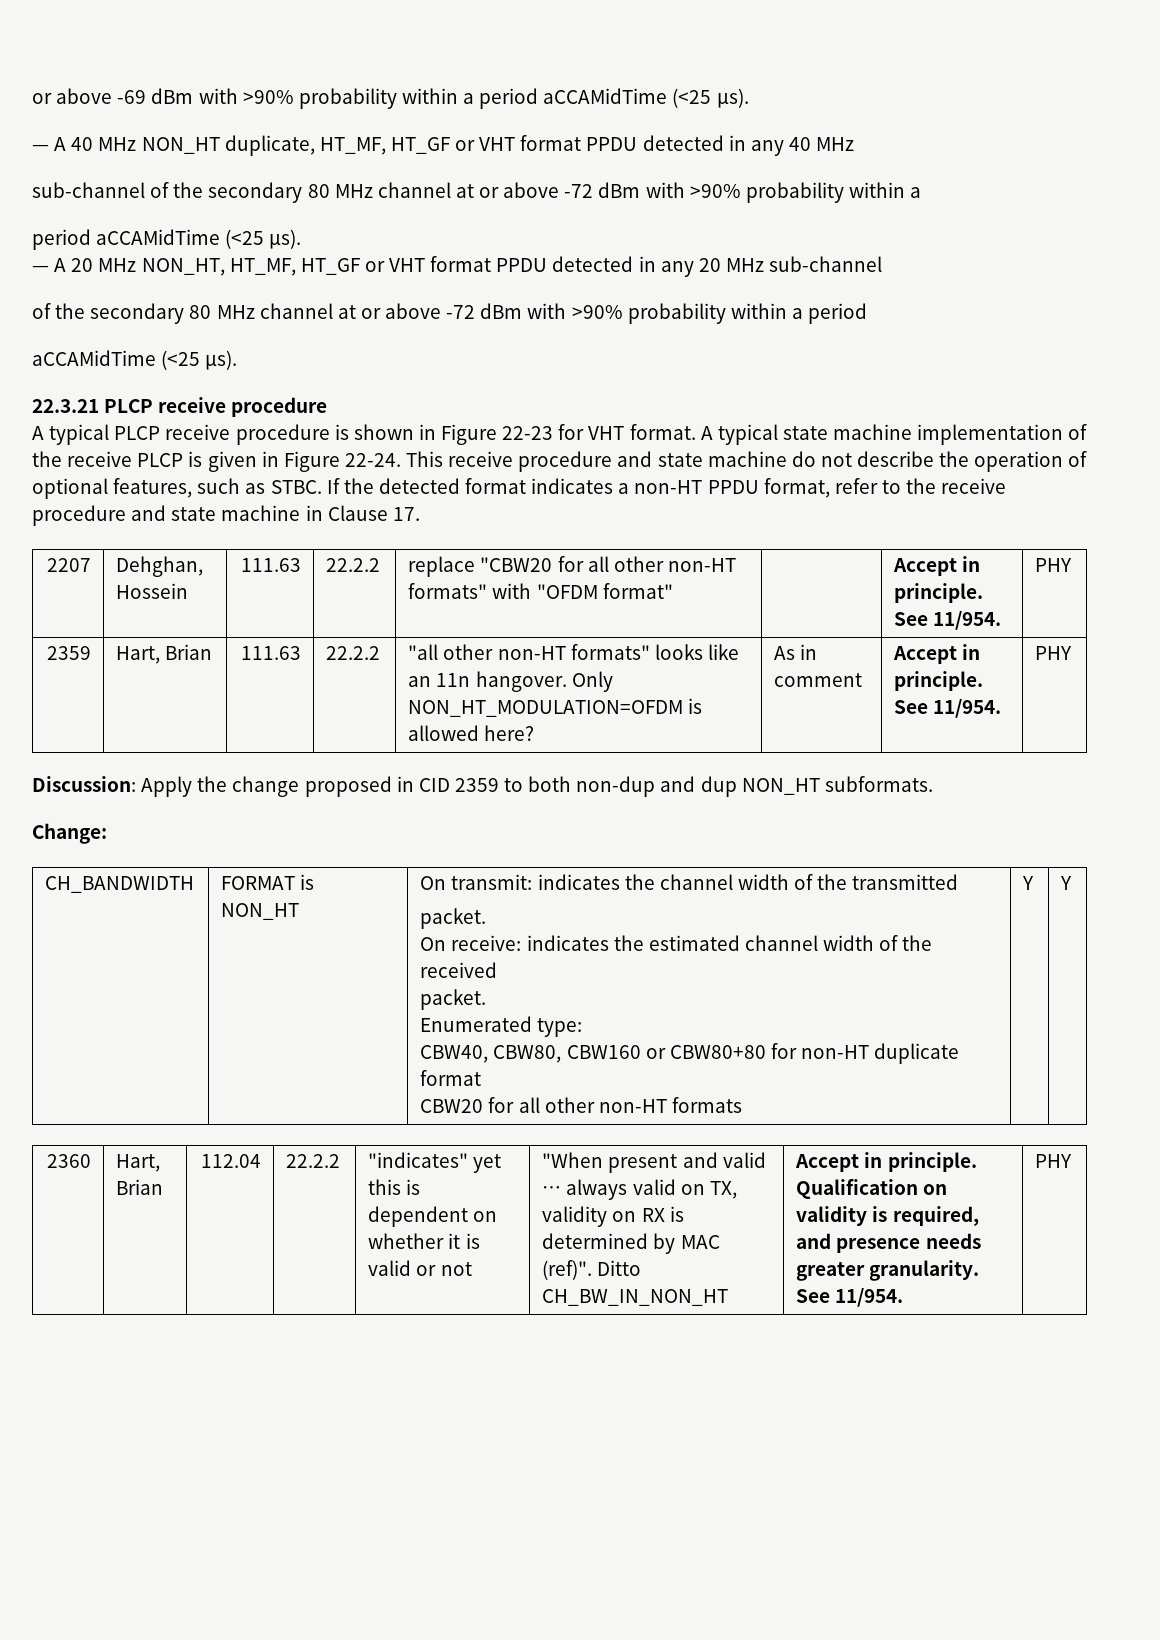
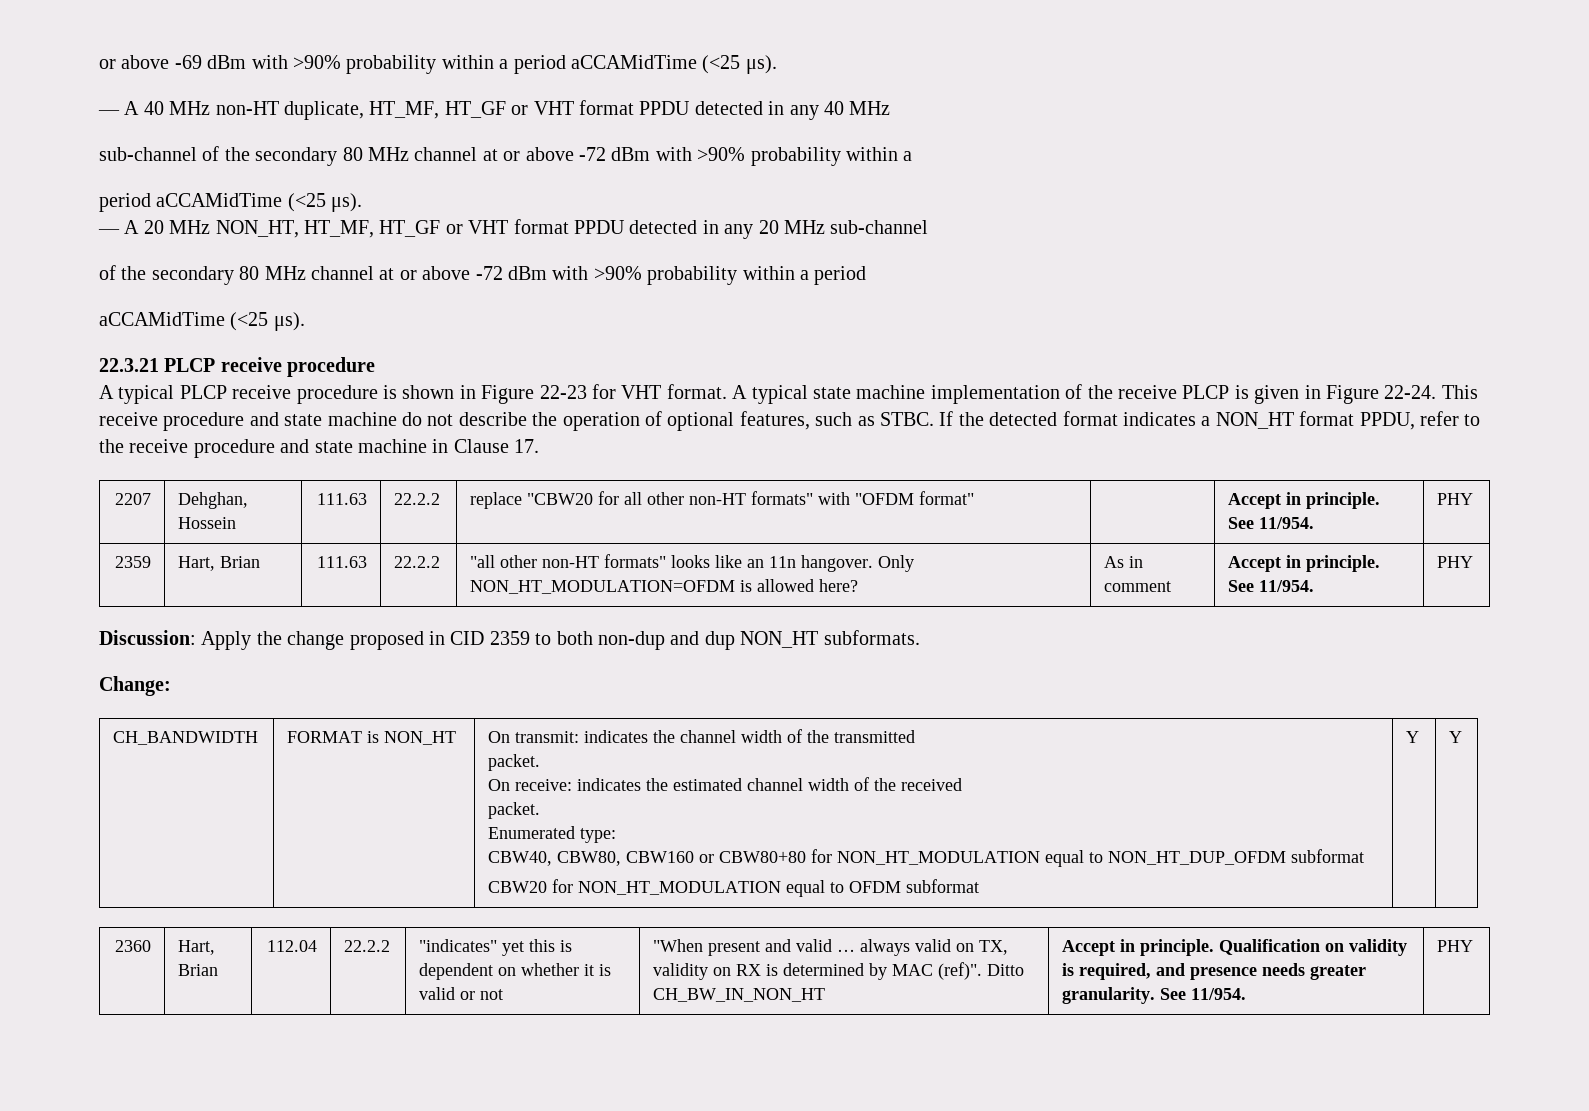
- — A 40 MHz NON_HT duplicate, HT_MF, HT_GF or VHT format PPDU detected in any 40 MHz
+ — A 40 MHz non-HT duplicate, HT_MF, HT_GF or VHT format PPDU detected in any 40 MHz
- If the detected format indicates a non-HT PPDU format, refer to the receive procedure and state machine in Clause 17.
+ If the detected format indicates a NON_HT format PPDU, refer to the receive procedure and state machine in Clause 17.
- CBW40, CBW80, CBW160 or CBW80+80 for non-HT duplicate format
- CBW20 for all other non-HT formats
+ CBW40, CBW80, CBW160 or CBW80+80 for NON_HT_MODULATION equal to NON_HT_DUP_OFDM subformat
+ CBW20 for NON_HT_MODULATION equal to OFDM subformat

